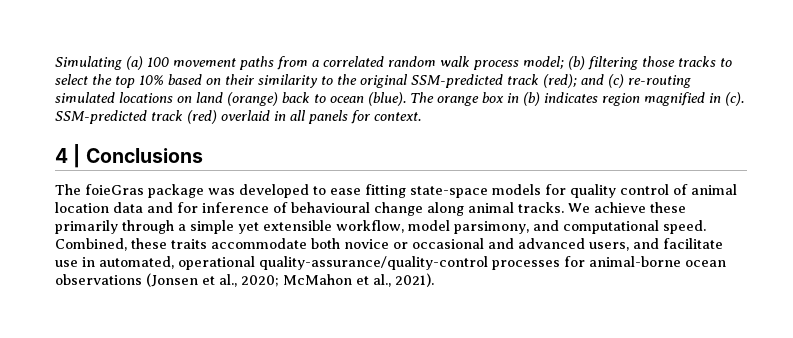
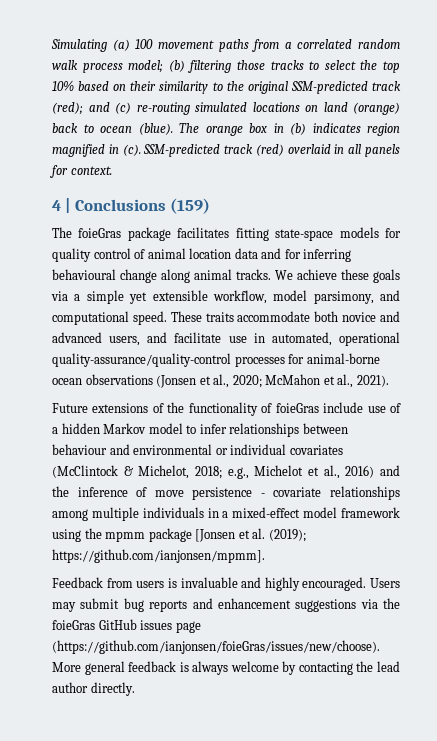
- 4 | Conclusions
+ 4 | Conclusions (159)
- The foieGras package was developed to ease fitting state-space models for quality control of animal location data and for inference of behavioural change along animal tracks.
+ The foieGras package facilitates fitting state-space models for quality control of animal location data and for inferring behavioural change along animal tracks.
- We achieve these primarily through a simple yet extensible workflow, model parsimony, and computational speed.
+ We achieve these goals via a simple yet extensible workflow, model parsimony, and computational speed.
- Combined, these traits accommodate both novice or occasional and advanced users, and facilitate use in automated, operational quality-assurance/quality-control processes for animal-borne ocean observations (Jonsen et al., 2020; McMahon et al., 2021).
+ These traits accommodate both novice and advanced users, and facilitate use in automated, operational quality-assurance/quality-control processes for animal-borne ocean observations (Jonsen et al., 2020; McMahon et al., 2021).
+ Future extensions of the functionality of foieGras include use of a hidden Markov model to infer relationships between behaviour and environmental or individual covariates (McClintock & Michelot, 2018; e.g., Michelot et al., 2016) and the inference of move persistence - covariate relationships among multiple individuals in a mixed-effect model framework using the mpmm package [Jonsen et al. (2019); https://github.com/ianjonsen/mpmm].
+ Feedback from users is invaluable and highly encouraged. Users may submit bug reports and enhancement suggestions via the foieGras GitHub issues page (https://github.com/ianjonsen/foieGras/issues/new/choose). More general feedback is always welcome by contacting the lead author directly.

